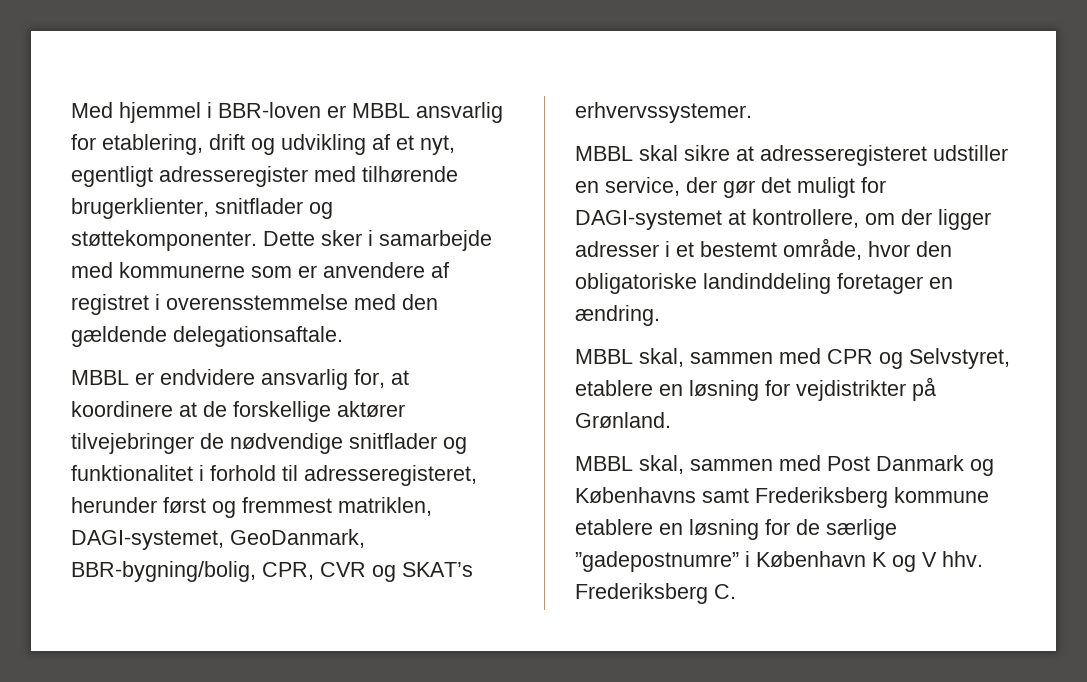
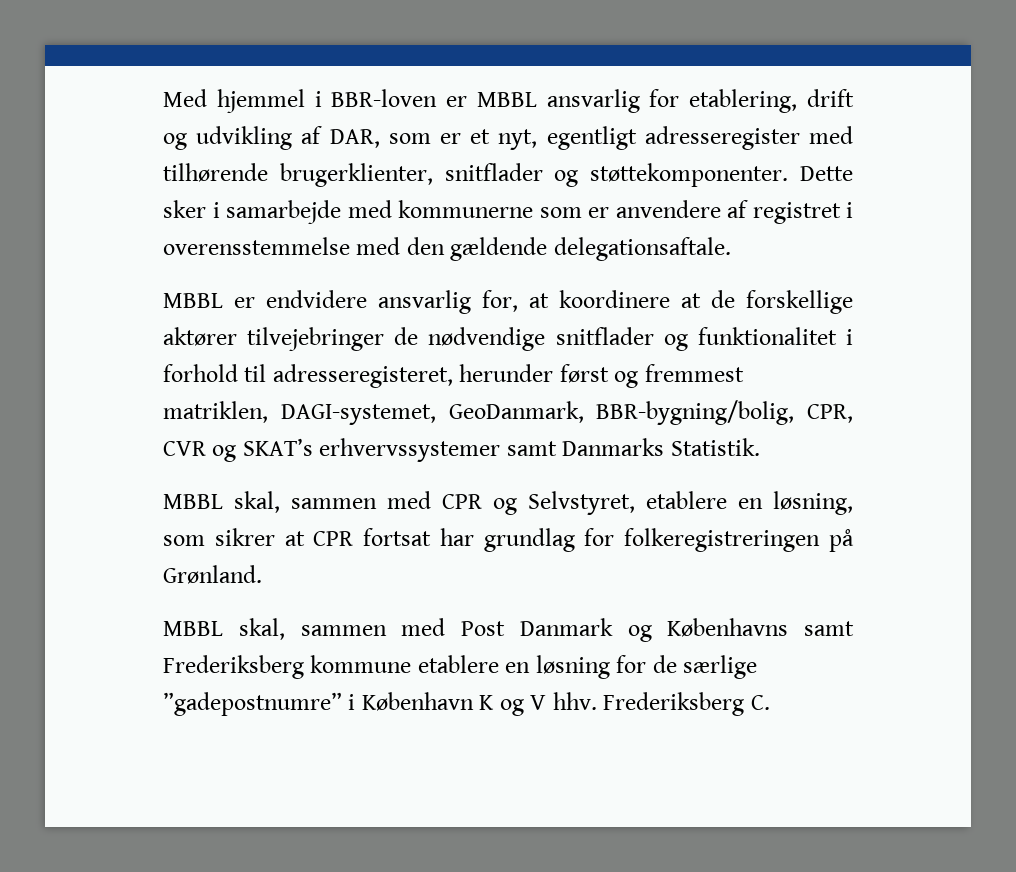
- Med hjemmel i BBR-loven er MBBL ansvarlig for etablering, drift og udvikling af et nyt, egentligt adresseregister med tilhørende brugerklienter, snitflader og støttekomponenter.
+ Med hjemmel i BBR-loven er MBBL ansvarlig for etablering, drift og udvikling af DAR, som er et nyt, egentligt adresseregister med tilhørende brugerklienter, snitflader og støttekomponenter.
- MBBL er endvidere ansvarlig for, at koordinere at de forskellige aktører tilvejebringer de nødvendige snitflader og funktionalitet i forhold til adresseregisteret, herunder først og fremmest matriklen, DAGI-systemet, GeoDanmark, BBR-bygning/bolig, CPR, CVR og SKAT’s erhvervssystemer.
- MBBL skal sikre at adresseregisteret udstiller en service, der gør det muligt for DAGI-systemet at kontrollere, om der ligger adresser i et bestemt område, hvor den obligatoriske landinddeling foretager en ændring.
+ MBBL er endvidere ansvarlig for, at koordinere at de forskellige aktører tilvejebringer de nødvendige snitflader og funktionalitet i forhold til adresseregisteret, herunder først og fremmest matriklen, DAGI-systemet, GeoDanmark, BBR-bygning/bolig, CPR, CVR og SKAT’s erhvervssystemer samt Danmarks Statistik.
- MBBL skal, sammen med CPR og Selvstyret, etablere en løsning for vejdistrikter på Grønland.
+ MBBL skal, sammen med CPR og Selvstyret, etablere en løsning, som sikrer at CPR fortsat har grundlag for folkeregistreringen på Grønland.

